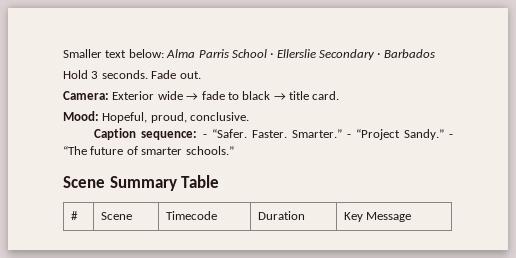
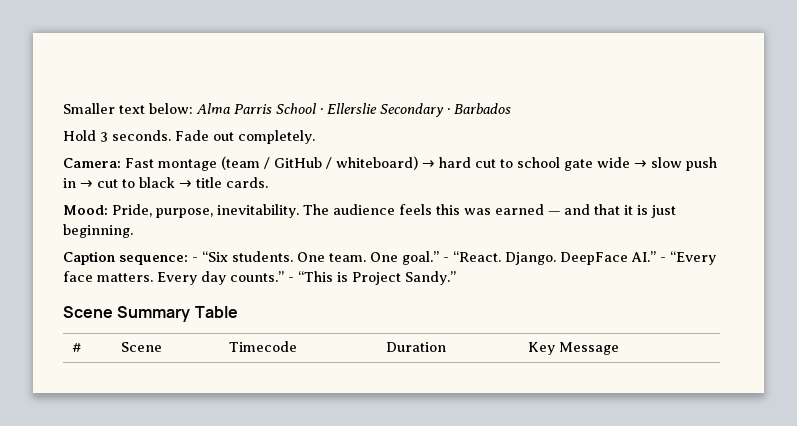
- Fade out.
+ Fade out completely.
- Camera: Exterior wide → fade to black → title card.
+ Camera: Fast montage (team / GitHub / whiteboard) → hard cut to school gate wide → slow push in → cut to black → title cards.
- Mood: Hopeful, proud, conclusive.
- Caption sequence: - “Safer. Faster. Smarter.” - “Project Sandy.” - “The future of smarter schools.”
+ Mood: Pride, purpose, inevitability. The audience feels this was earned — and that it is just beginning.
+ Caption sequence: - “Six students. One team. One goal.” - “React. Django. DeepFace AI.” - “Every face matters. Every day counts.” - “This is Project Sandy.”

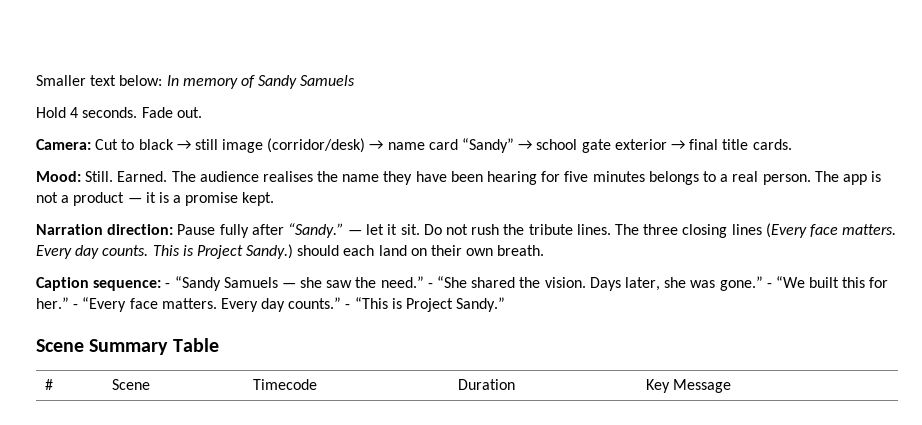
- Smaller text below: Alma Parris School · Ellerslie Secondary · Barbados
+ Smaller text below: In memory of Sandy Samuels
- Hold 3 seconds.
+ Hold 4 seconds.
- Fade out completely.
+ Fade out.
- Camera: Fast montage (team / GitHub / whiteboard) → hard cut to school gate wide → slow push in → cut to black → title cards.
- Mood: Pride, purpose, inevitability. The audience feels this was earned — and that it is just beginning.
- Caption sequence: - “Six students. One team. One goal.” - “React. Django. DeepFace AI.” - “Every face matters.
+ Camera: Cut to black → still image (corridor/desk) → name card “Sandy” → school gate exterior → final title cards.
+ Mood: Still. Earned. The audience realises the name they have been hearing for five minutes belongs to a real person. The app is not a product — it is a promise kept.
+ Narration direction: Pause fully after “Sandy.” — let it sit. Do not rush the tribute lines. The three closing lines (Every face matters. Every day counts. This is Project Sandy.) should each land on their own breath.
+ Caption sequence: - “Sandy Samuels — she saw the need.” - “She shared the vision. Days later, she was gone.” - “We built this for her.” - “Every face matters.

